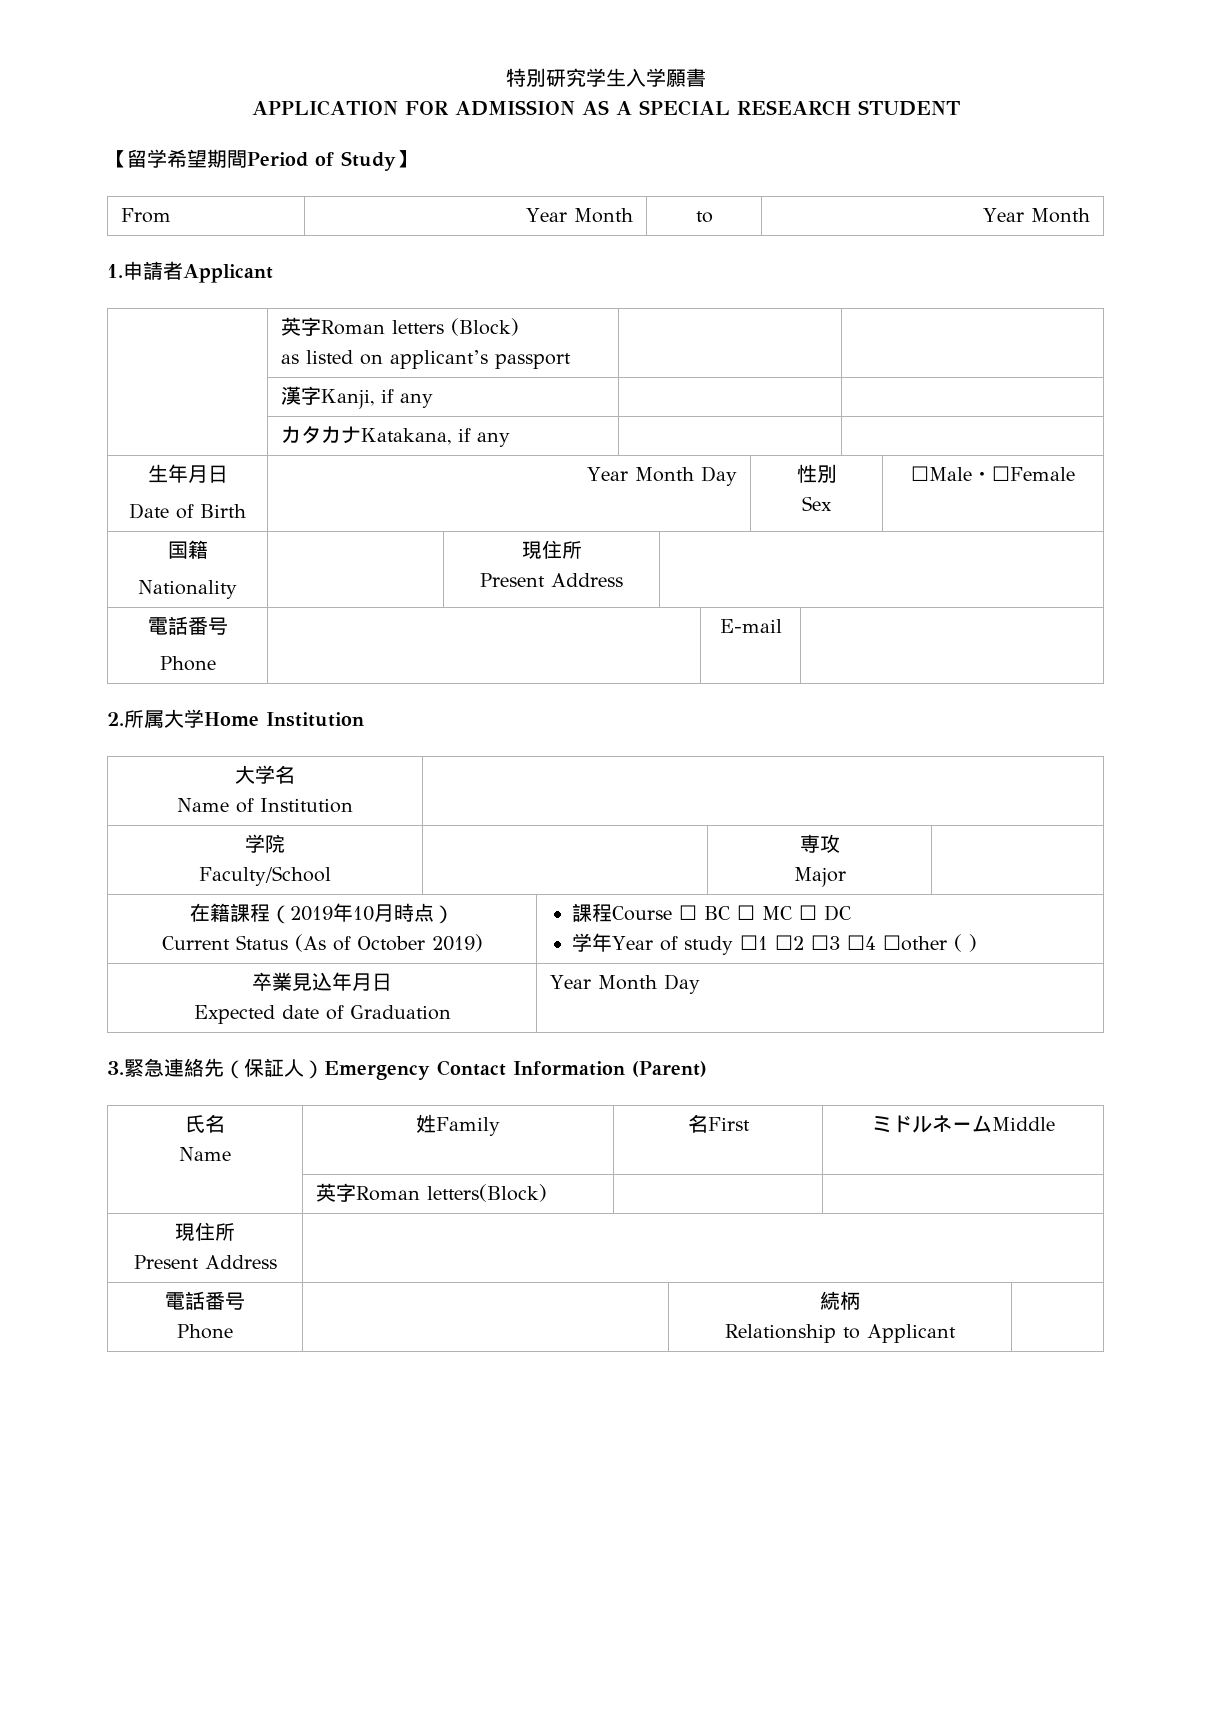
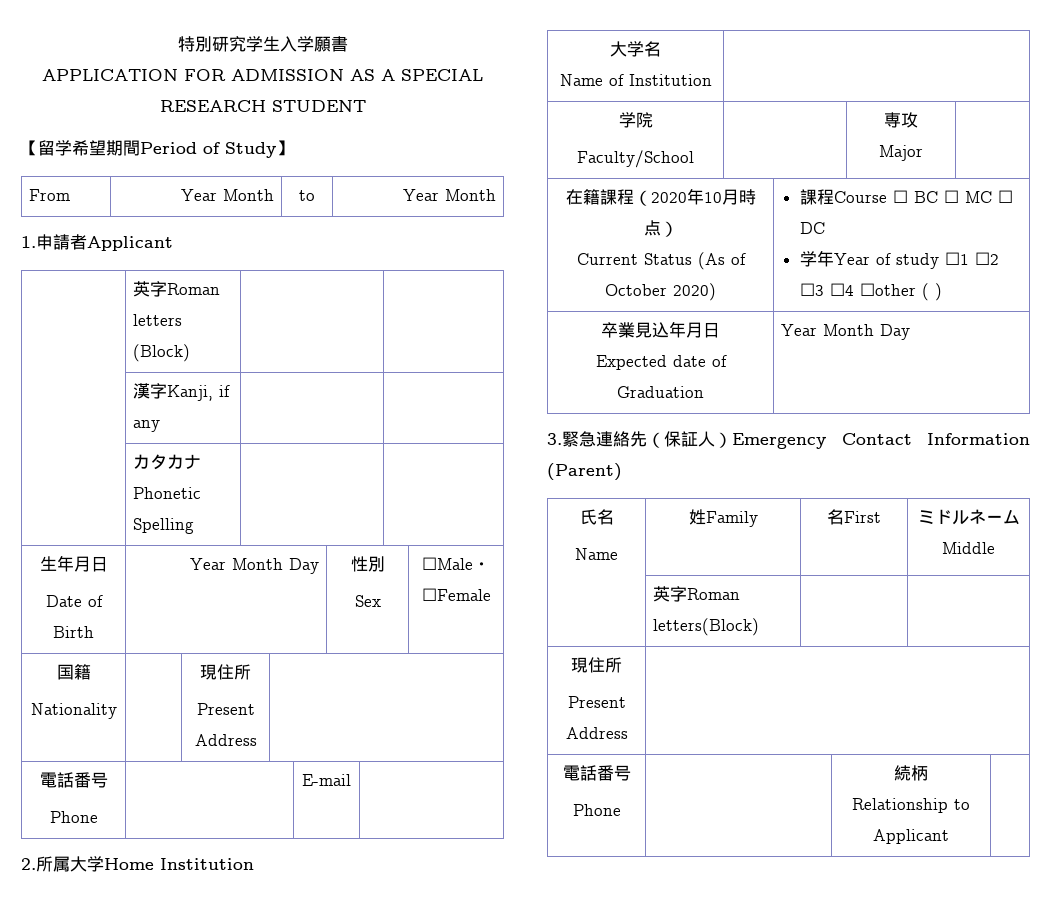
- | 英字Roman letters (Block)
- as listed on applicant’s passport | |
+ | 英字Roman letters (Block) | |
- | カタカナKatakana, if any | |
+ | カタカナPhonetic Spelling | |
- 在籍課程（2019年10月時点）
- Current Status (As of October 2019) | 課程Course ☐ BC ☐ MC ☐ DC
+ 在籍課程（2020年10月時点）
+ Current Status (As of October 2020) | 課程Course ☐ BC ☐ MC ☐ DC

